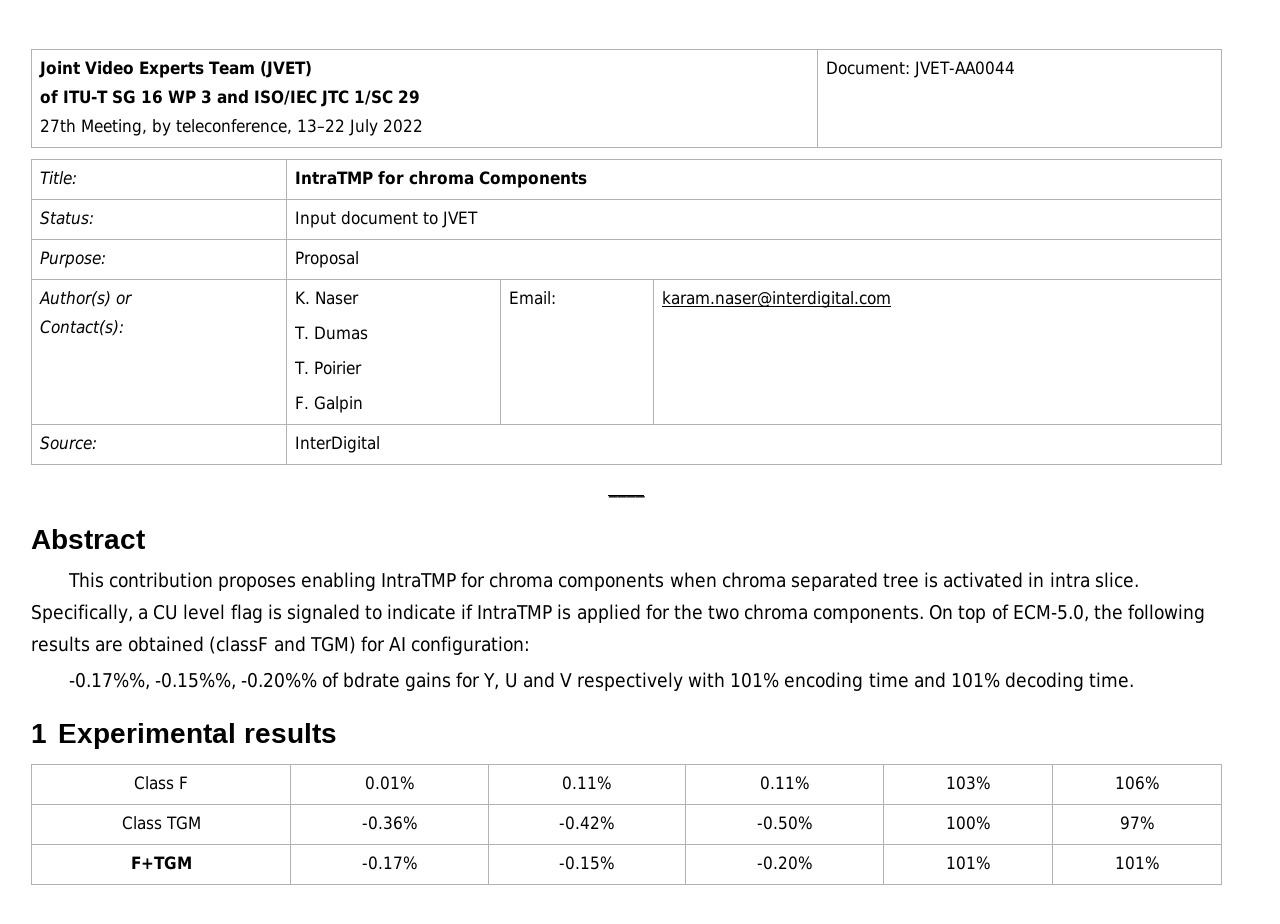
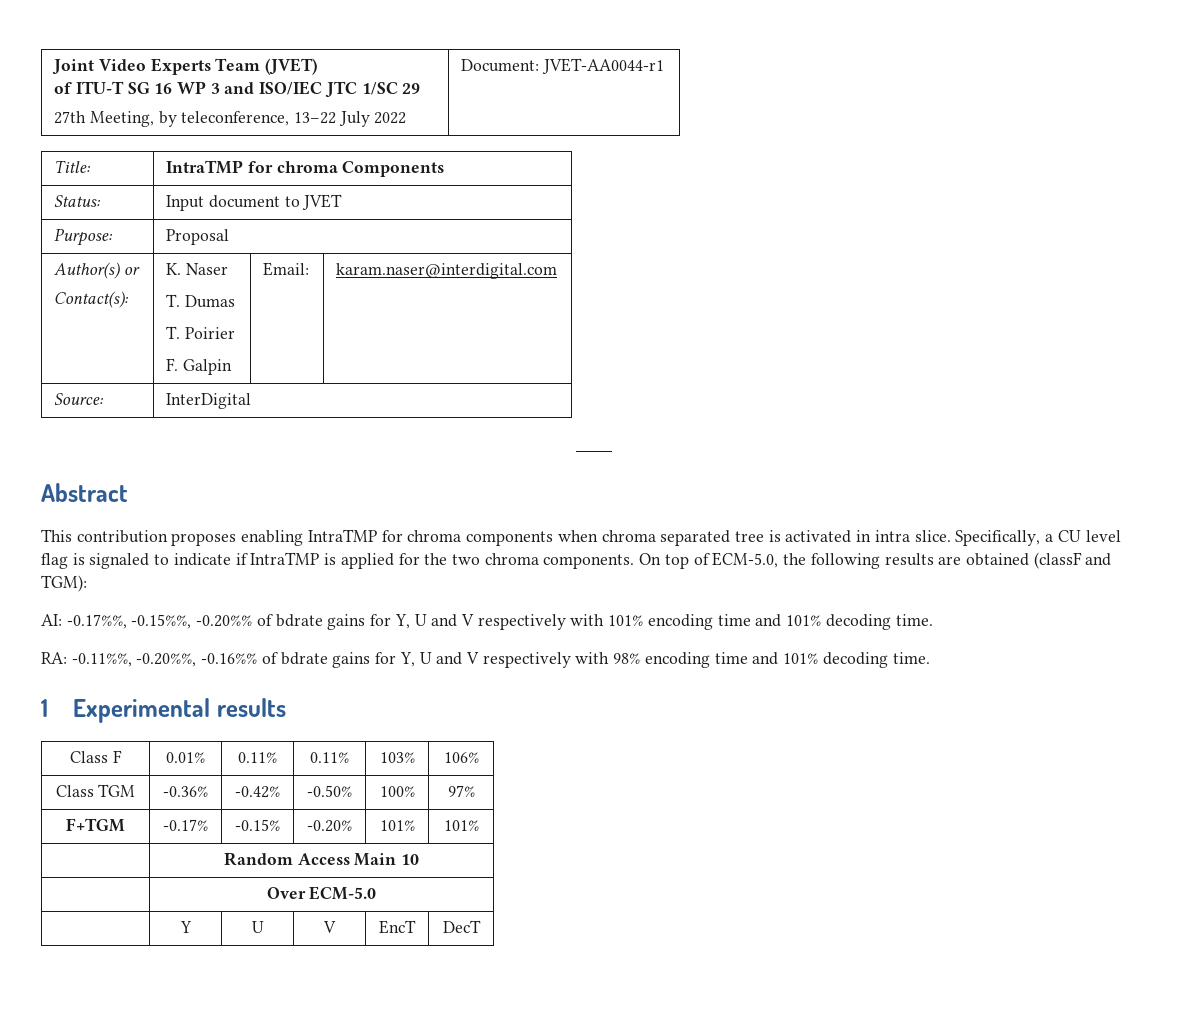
  Joint Video Experts Team (JVET)
  of ITU-T SG 16 WP 3 and ISO/IEC JTC 1/SC 29
- 27th Meeting, by teleconference, 13–22 July 2022 | Document: JVET-AA0044
+ 27th Meeting, by teleconference, 13–22 July 2022 | Document: JVET-AA0044-r1
- On top of ECM-5.0, the following results are obtained (classF and TGM) for AI configuration:
- -0.17%%, -0.15%%, -0.20%% of bdrate gains for Y, U and V respectively with 101% encoding time and 101% decoding time.
+ On top of ECM-5.0, the following results are obtained (classF and TGM):
+ AI: -0.17%%, -0.15%%, -0.20%% of bdrate gains for Y, U and V respectively with 101% encoding time and 101% decoding time.
+ RA: -0.11%%, -0.20%%, -0.16%% of bdrate gains for Y, U and V respectively with 98% encoding time and 101% decoding time.
+ | Random Access Main 10
+ | Over ECM-5.0
+ | Y | U | V | EncT | DecT

